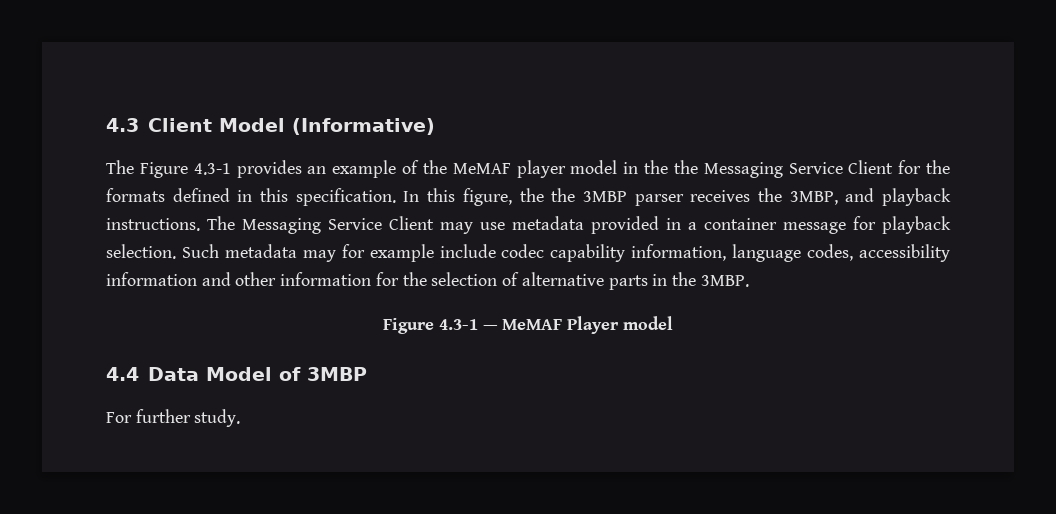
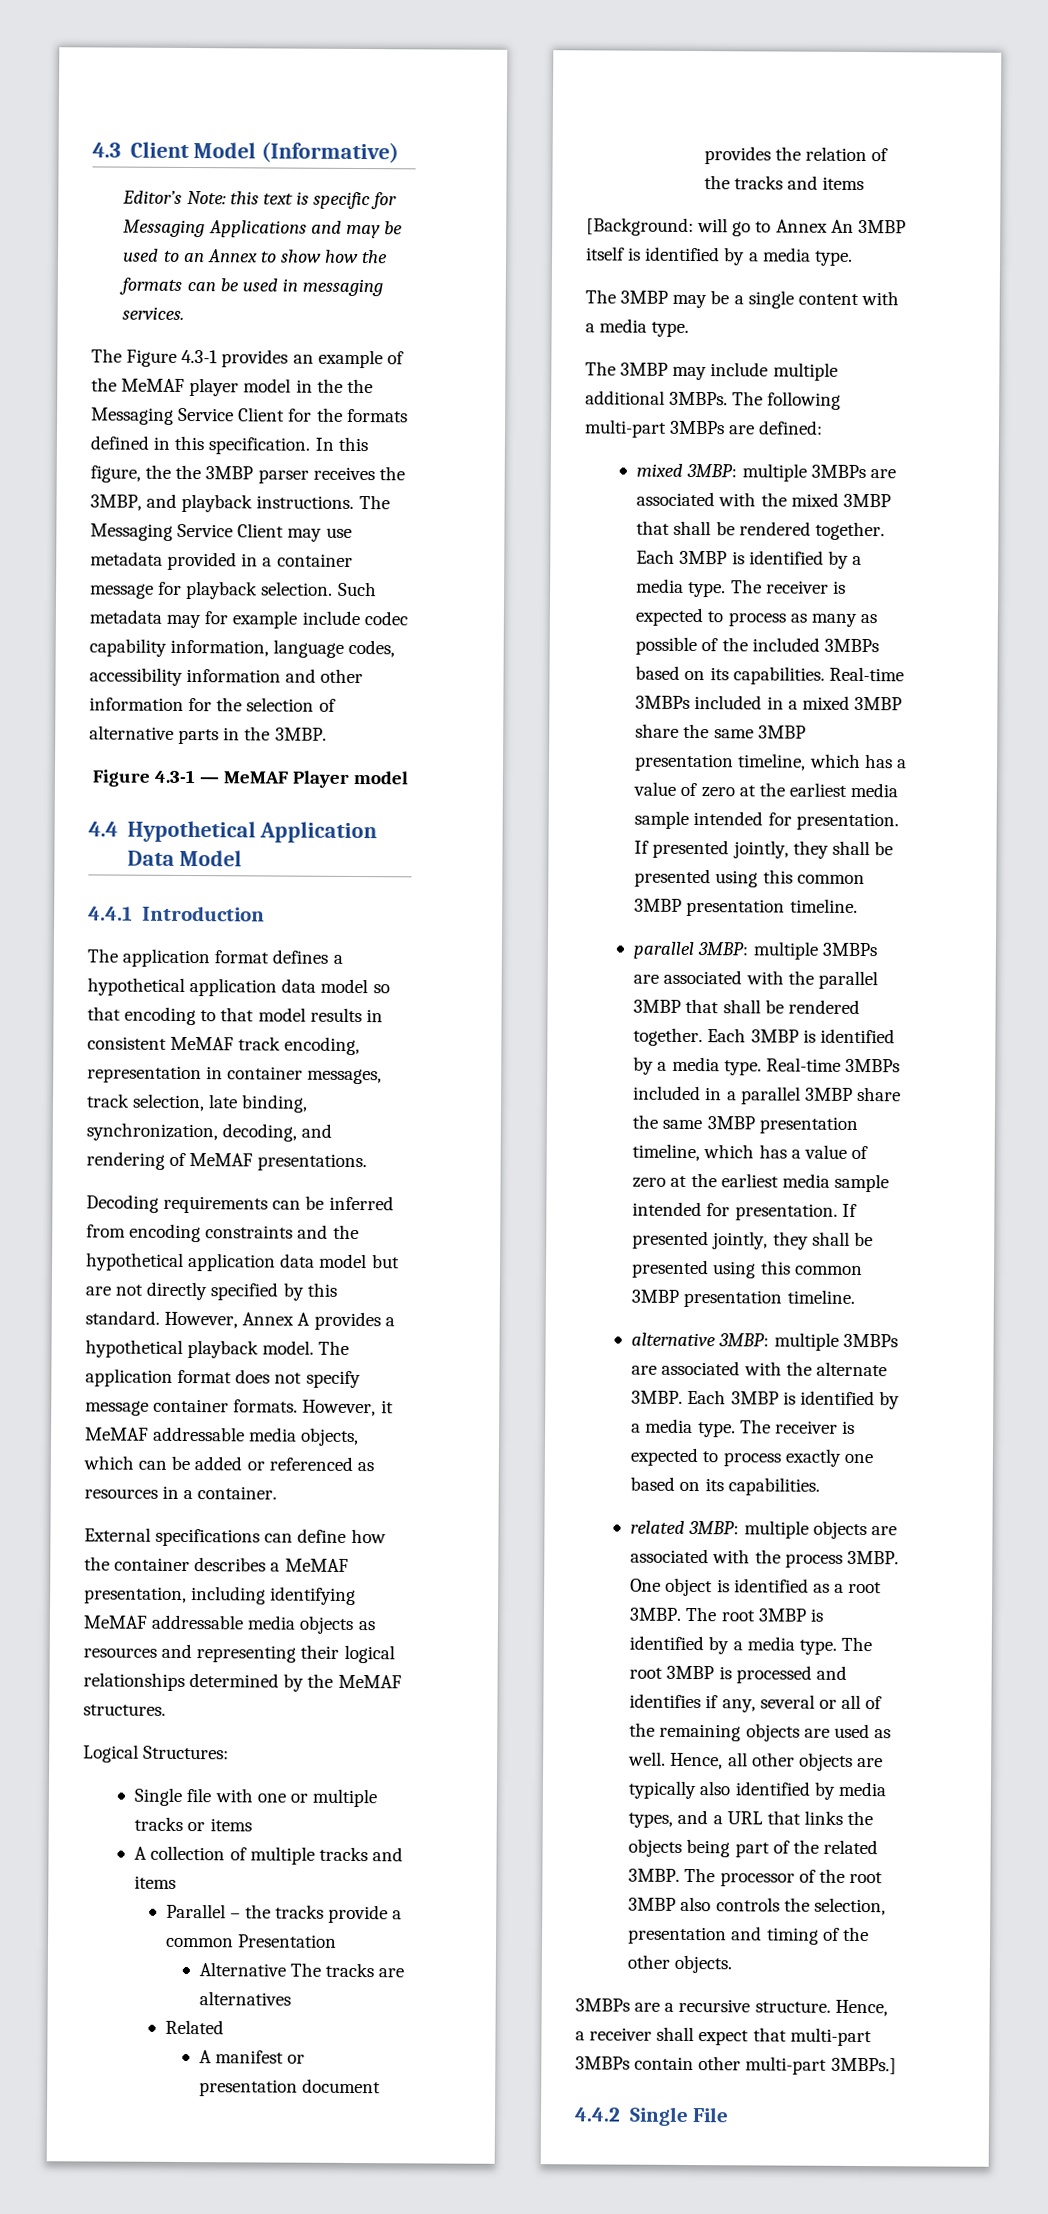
+ Editor’s Note: this text is specific for Messaging Applications and may be used to an Annex to show how the formats can be used in messaging services.
- 4.4 Data Model of 3MBP
- For further study.
+ 4.4 Hypothetical Application Data Model
+ 4.4.1 Introduction
+ The application format defines a hypothetical application data model so that encoding to that model results in consistent MeMAF track encoding, representation in container messages, track selection, late binding, synchronization, decoding, and rendering of MeMAF presentations.
+ Decoding requirements can be inferred from encoding constraints and the hypothetical application data model but are not directly specified by this standard. However, Annex A provides a hypothetical playback model. The application format does not specify message container formats. However, it MeMAF addressable media objects, which can be added or referenced as resources in a container.
+ External specifications can define how the container describes a MeMAF presentation, including identifying MeMAF addressable media objects as resources and representing their logical relationships determined by the MeMAF structures.
+ Logical Structures:
+ Single file with one or multiple tracks or items
+ A collection of multiple tracks and items
+ Parallel – the tracks provide a common Presentation
+ Alternative The tracks are alternatives
+ Related
+ A manifest or presentation document provides the relation of the tracks and items
+ [Background: will go to Annex An 3MBP itself is identified by a media type.
+ The 3MBP may be a single content with a media type.
+ The 3MBP may include multiple additional 3MBPs. The following multi-part 3MBPs are defined:
+ mixed 3MBP: multiple 3MBPs are associated with the mixed 3MBP that shall be rendered together. Each 3MBP is identified by a media type. The receiver is expected to process as many as possible of the included 3MBPs based on its capabilities. Real-time 3MBPs included in a mixed 3MBP share the same 3MBP presentation timeline, which has a value of zero at the earliest media sample intended for presentation. If presented jointly, they shall be presented using this common 3MBP presentation timeline.
+ parallel 3MBP: multiple 3MBPs are associated with the parallel 3MBP that shall be rendered together. Each 3MBP is identified by a media type. Real-time 3MBPs included in a parallel 3MBP share the same 3MBP presentation timeline, which has a value of zero at the earliest media sample intended for presentation. If presented jointly, they shall be presented using this common 3MBP presentation timeline.
+ alternative 3MBP: multiple 3MBPs are associated with the alternate 3MBP. Each 3MBP is identified by a media type. The receiver is expected to process exactly one based on its capabilities.
+ related 3MBP: multiple objects are associated with the process 3MBP. One object is identified as a root 3MBP. The root 3MBP is identified by a media type. The root 3MBP is processed and identifies if any, several or all of the remaining objects are used as well. Hence, all other objects are typically also identified by media types, and a URL that links the objects being part of the related 3MBP. The processor of the root 3MBP also controls the selection, presentation and timing of the other objects.
+ 3MBPs are a recursive structure. Hence, a receiver shall expect that multi-part 3MBPs contain other multi-part 3MBPs.]
+ 4.4.2 Single File

